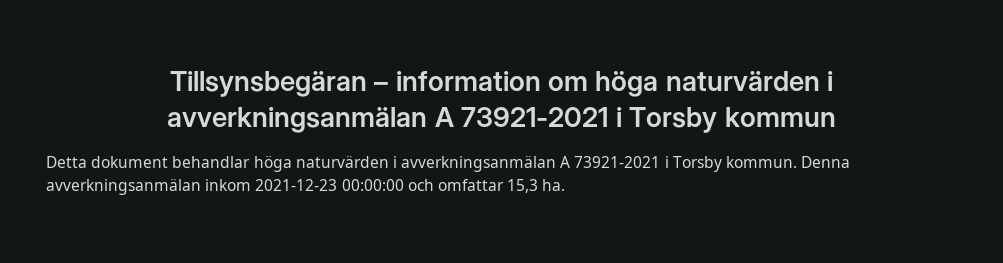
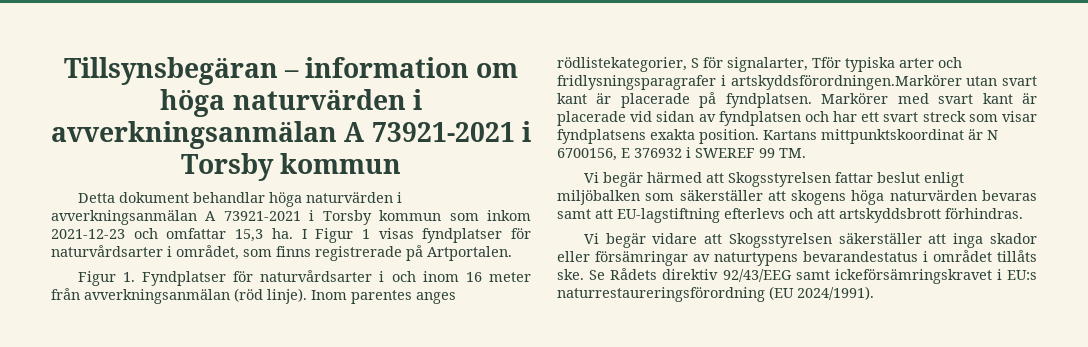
- Detta dokument behandlar höga naturvärden i avverkningsanmälan A 73921-2021 i Torsby kommun. Denna avverkningsanmälan inkom 2021-12-23 00:00:00 och omfattar 15,3 ha.
+ Detta dokument behandlar höga naturvärden i avverkningsanmälan A 73921-2021 i Torsby kommun som inkom 2021-12-23 och omfattar 15,3 ha.
+ I Figur 1 visas fyndplatser för naturvårdsarter i området, som finns registrerade på Artportalen.
+ Figur 1. Fyndplatser för naturvårdsarter i och inom 16 meter från avverkningsanmälan (röd linje). Inom parentes anges rödlistekategorier, S för signalarter, Tför typiska arter och fridlysningsparagrafer i artskyddsförordningen.Markörer utan svart kant är placerade på fyndplatsen. Markörer med svart kant är placerade vid sidan av fyndplatsen och har ett svart streck som visar fyndplatsens exakta position. Kartans mittpunktskoordinat är N 6700156, E 376932 i SWEREF 99 TM.
+ Vi begär härmed att Skogsstyrelsen fattar beslut enligt miljöbalken som säkerställer att skogens höga naturvärden bevaras samt att EU-lagstiftning efterlevs och att artskyddsbrott förhindras.
+ Vi begär vidare att Skogsstyrelsen säkerställer att inga skador eller försämringar av naturtypens bevarandestatus i området tillåts ske. Se Rådets direktiv 92/43/EEG samt ickeförsämringskravet i EU:s naturrestaureringsförordning (EU 2024/1991).

